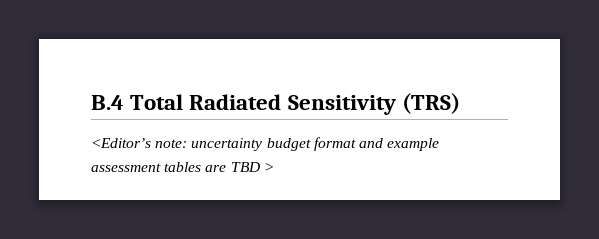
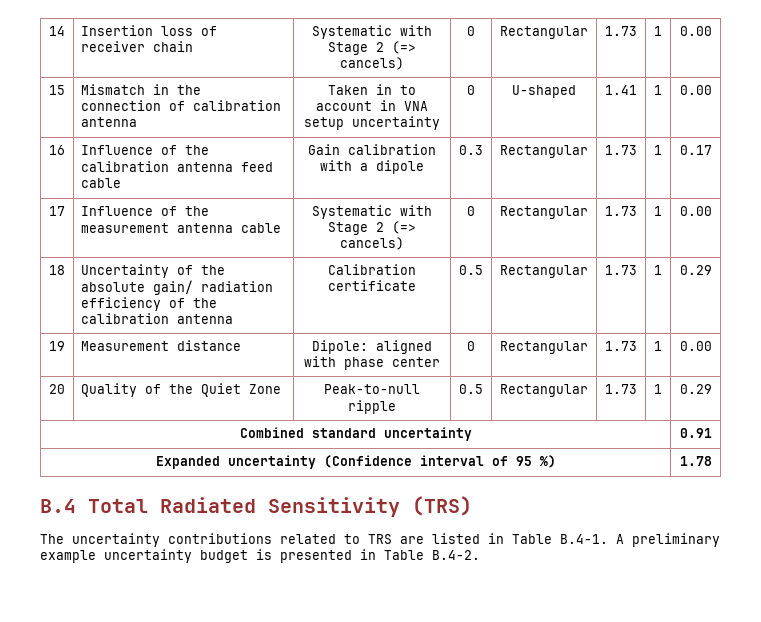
+ 14 | Insertion loss of receiver chain | Systematic with Stage 2 (=> cancels) | 0 | Rectangular | 1.73 | 1 | 0.00
+ 15 | Mismatch in the connection of calibration antenna | Taken in to account in VNA setup uncertainty | 0 | U-shaped | 1.41 | 1 | 0.00
+ 16 | Influence of the calibration antenna feed cable | Gain calibration with a dipole | 0.3 | Rectangular | 1.73 | 1 | 0.17
+ 17 | Influence of the measurement antenna cable | Systematic with Stage 2 (=> cancels) | 0 | Rectangular | 1.73 | 1 | 0.00
+ 18 | Uncertainty of the absolute gain/ radiation efficiency of the calibration antenna | Calibration certificate | 0.5 | Rectangular | 1.73 | 1 | 0.29
+ 19 | Measurement distance | Dipole: aligned with phase center | 0 | Rectangular | 1.73 | 1 | 0.00
+ 20 | Quality of the Quiet Zone | Peak-to-null ripple | 0.5 | Rectangular | 1.73 | 1 | 0.29
+ Combined standard uncertainty | 0.91
+ Expanded uncertainty (Confidence interval of 95 %) | 1.78
- <Editor’s note: uncertainty budget format and example assessment tables are TBD >
+ The uncertainty contributions related to TRS are listed in Table B.4-1. A preliminary example uncertainty budget is presented in Table B.4-2.

